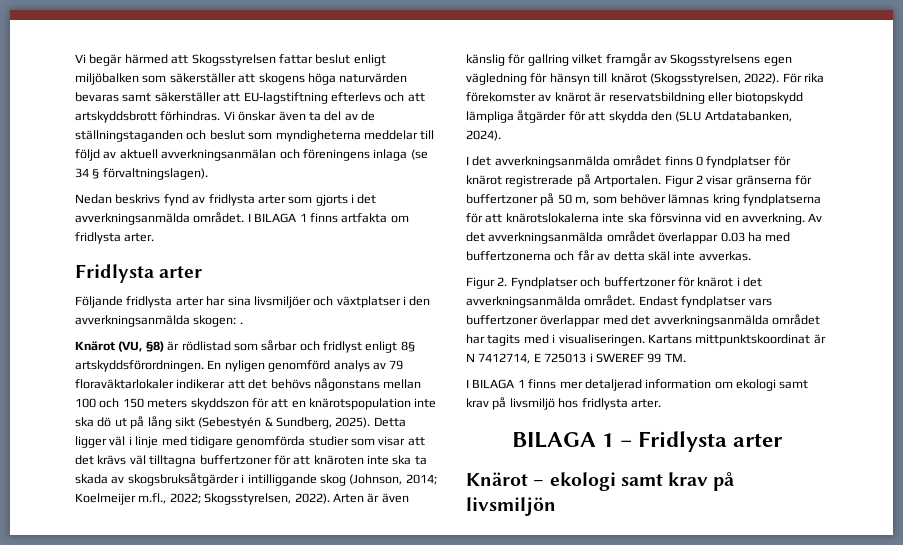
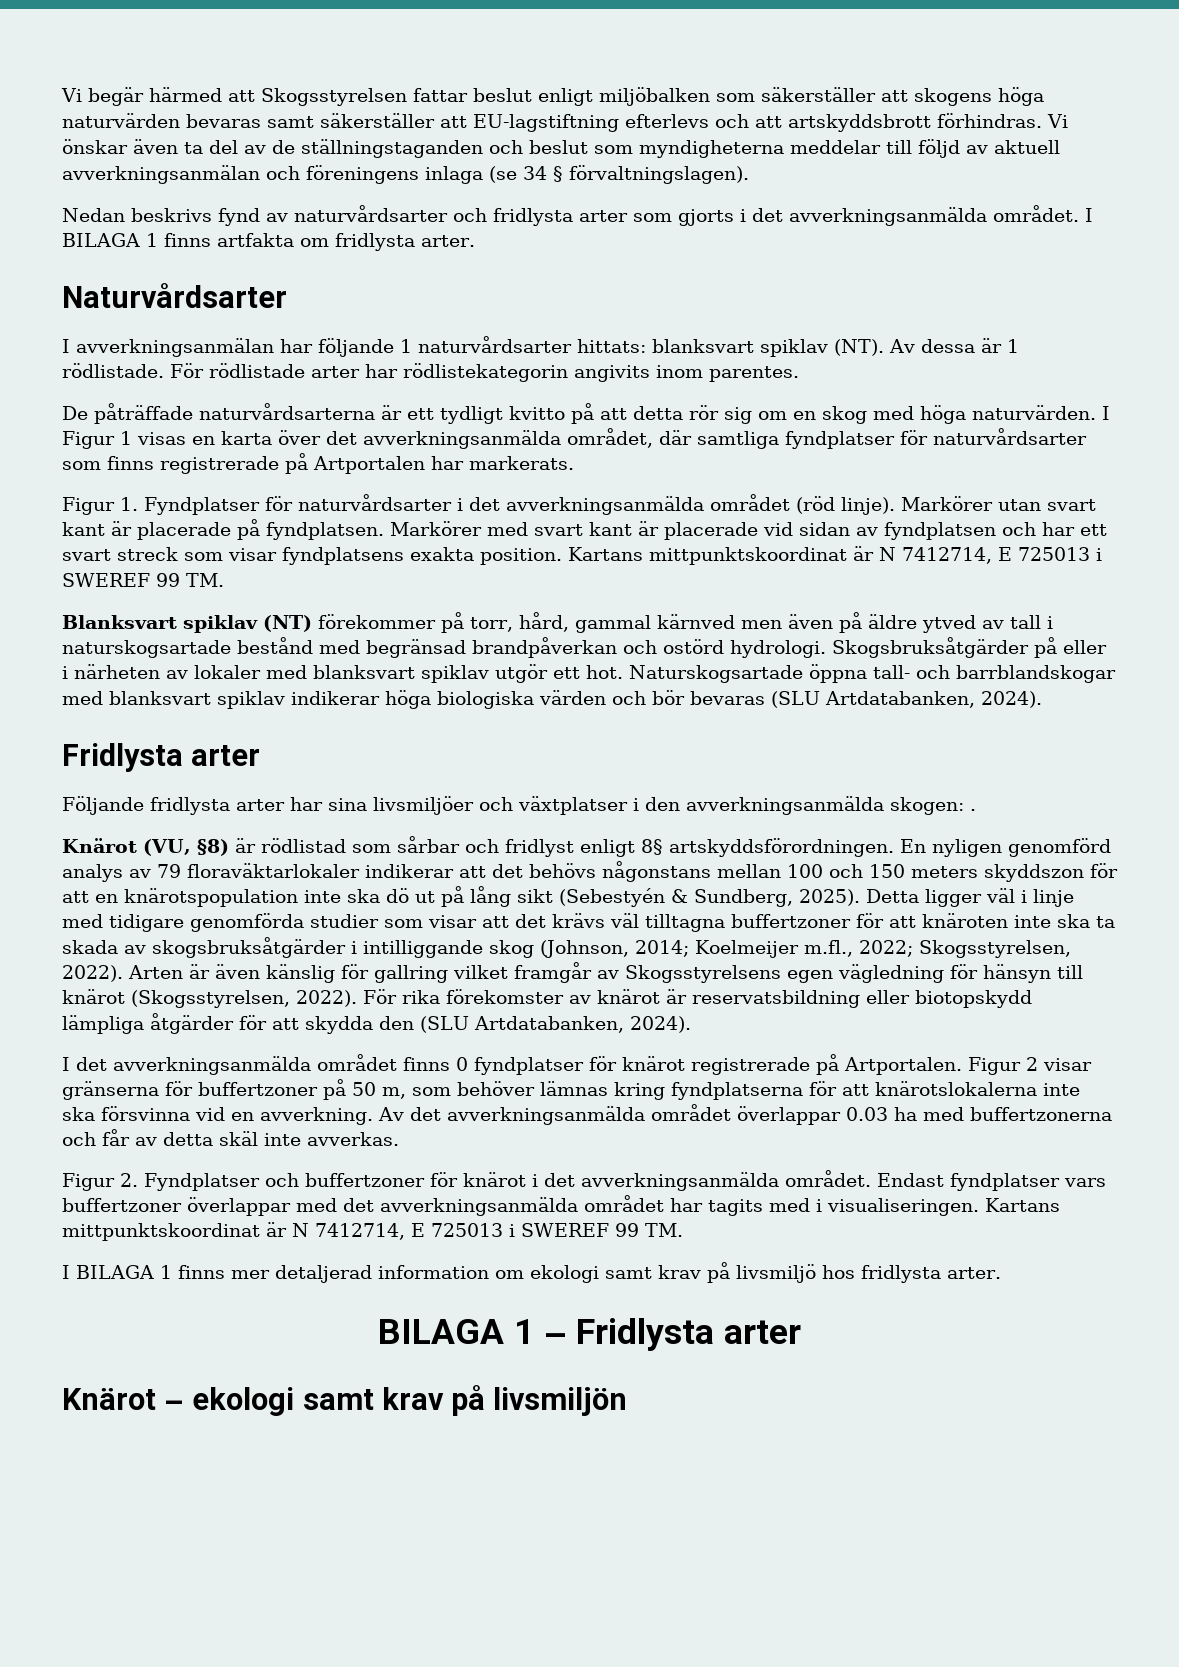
- Nedan beskrivs fynd av fridlysta arter som gjorts i det avverkningsanmälda området.
+ Nedan beskrivs fynd av naturvårdsarter och fridlysta arter som gjorts i det avverkningsanmälda området.
+ Naturvårdsarter
+ I avverkningsanmälan har följande 1 naturvårdsarter hittats: blanksvart spiklav (NT). Av dessa är 1 rödlistade. För rödlistade arter har rödlistekategorin angivits inom parentes.
+ De påträffade naturvårdsarterna är ett tydligt kvitto på att detta rör sig om en skog med höga naturvärden. I Figur 1 visas en karta över det avverkningsanmälda området, där samtliga fyndplatser för naturvårdsarter som finns registrerade på Artportalen har markerats.
+ Figur 1. Fyndplatser för naturvårdsarter i det avverkningsanmälda området (röd linje). Markörer utan svart kant är placerade på fyndplatsen. Markörer med svart kant är placerade vid sidan av fyndplatsen och har ett svart streck som visar fyndplatsens exakta position. Kartans mittpunktskoordinat är N 7412714, E 725013 i SWEREF 99 TM.
+ Blanksvart spiklav (NT) förekommer på torr, hård, gammal kärnved men även på äldre ytved av tall i naturskogsartade bestånd med begränsad brandpåverkan och ostörd hydrologi. Skogsbruksåtgärder på eller i närheten av lokaler med blanksvart spiklav utgör ett hot. Naturskogsartade öppna tall- och barrblandskogar med blanksvart spiklav indikerar höga biologiska värden och bör bevaras (SLU Artdatabanken, 2024).

